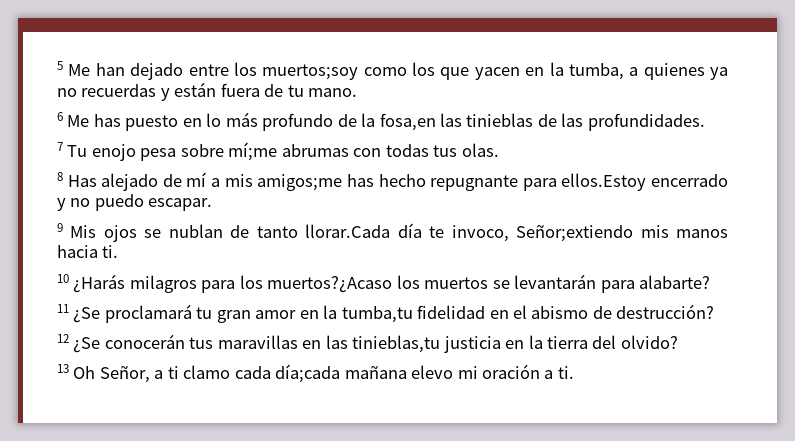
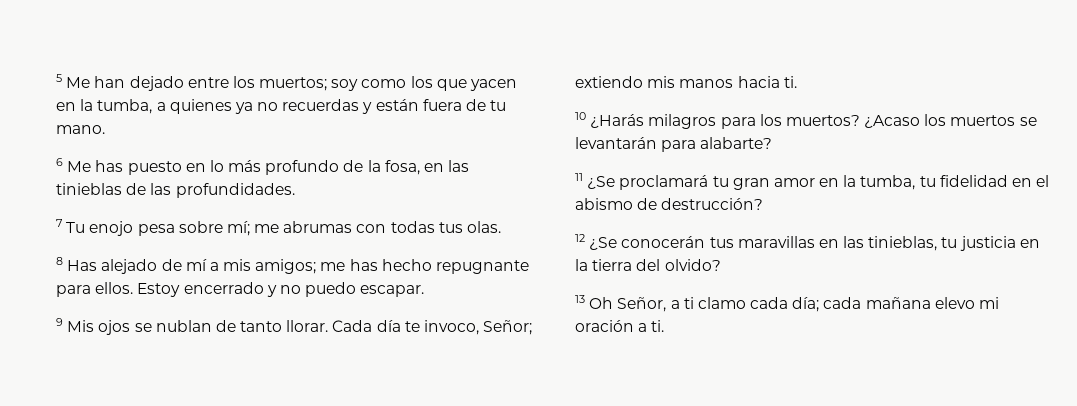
- 5 Me han dejado entre los muertos;soy como los que yacen en la tumba, a quienes ya no recuerdas y están fuera de tu mano.
+ 5 Me han dejado entre los muertos; soy como los que yacen en la tumba, a quienes ya no recuerdas y están fuera de tu mano.
- 6 Me has puesto en lo más profundo de la fosa,en las tinieblas de las profundidades.
+ 6 Me has puesto en lo más profundo de la fosa, en las tinieblas de las profundidades.
- 7 Tu enojo pesa sobre mí;me abrumas con todas tus olas.
+ 7 Tu enojo pesa sobre mí; me abrumas con todas tus olas.
- 8 Has alejado de mí a mis amigos;me has hecho repugnante para ellos.Estoy encerrado y no puedo escapar.
+ 8 Has alejado de mí a mis amigos; me has hecho repugnante para ellos. Estoy encerrado y no puedo escapar.
- 9 Mis ojos se nublan de tanto llorar.Cada día te invoco, Señor;extiendo mis manos hacia ti.
+ 9 Mis ojos se nublan de tanto llorar. Cada día te invoco, Señor; extiendo mis manos hacia ti.
- 10 ¿Harás milagros para los muertos?¿Acaso los muertos se levantarán para alabarte?
+ 10 ¿Harás milagros para los muertos? ¿Acaso los muertos se levantarán para alabarte?
- 11 ¿Se proclamará tu gran amor en la tumba,tu fidelidad en el abismo de destrucción?
+ 11 ¿Se proclamará tu gran amor en la tumba, tu fidelidad en el abismo de destrucción?
- 12 ¿Se conocerán tus maravillas en las tinieblas,tu justicia en la tierra del olvido?
+ 12 ¿Se conocerán tus maravillas en las tinieblas, tu justicia en la tierra del olvido?
- 13 Oh Señor, a ti clamo cada día;cada mañana elevo mi oración a ti.
+ 13 Oh Señor, a ti clamo cada día; cada mañana elevo mi oración a ti.

